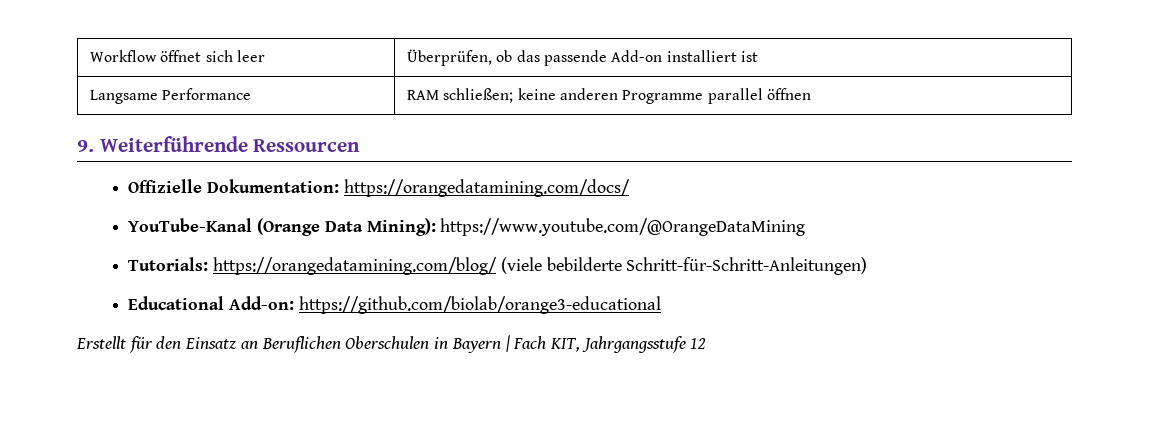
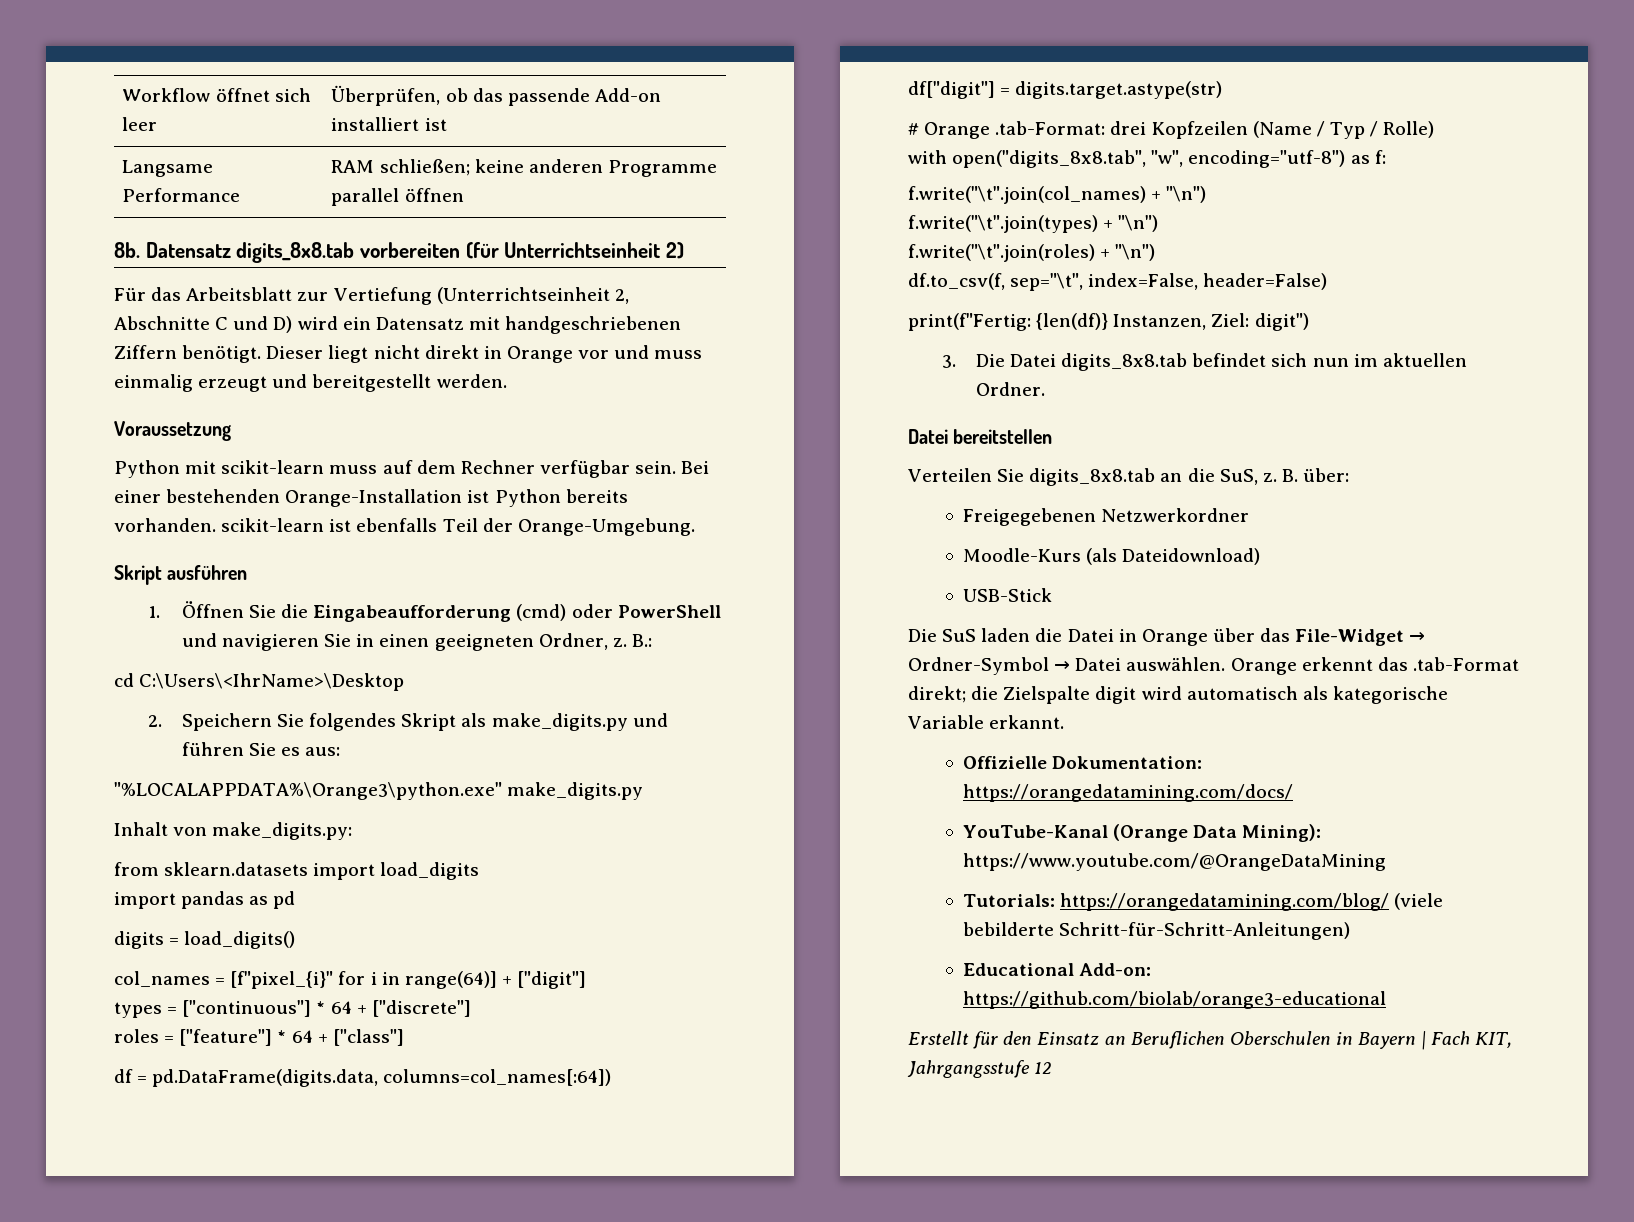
- 9. Weiterführende Ressourcen
+ 8b. Datensatz digits_8x8.tab vorbereiten (für Unterrichtseinheit 2)
+ Für das Arbeitsblatt zur Vertiefung (Unterrichtseinheit 2, Abschnitte C und D) wird ein Datensatz mit handgeschriebenen Ziffern benötigt. Dieser liegt nicht direkt in Orange vor und muss einmalig erzeugt und bereitgestellt werden.
+ Voraussetzung
+ Python mit scikit-learn muss auf dem Rechner verfügbar sein. Bei einer bestehenden Orange-Installation ist Python bereits vorhanden. scikit-learn ist ebenfalls Teil der Orange-Umgebung.
+ Skript ausführen
+ 1. Öffnen Sie die Eingabeaufforderung (cmd) oder PowerShell und navigieren Sie in einen geeigneten Ordner, z. B.:
+ cd C:\Users\<IhrName>\Desktop
+ 2. Speichern Sie folgendes Skript als make_digits.py und führen Sie es aus:
+ "%LOCALAPPDATA%\Orange3\python.exe" make_digits.py
+ Inhalt von make_digits.py:
+ from sklearn.datasets import load_digits
+ import pandas as pd
+ digits = load_digits()
+ col_names = [f"pixel_{i}" for i in range(64)] + ["digit"]
+ types = ["continuous"] * 64 + ["discrete"]
+ roles = ["feature"] * 64 + ["class"]
+ df = pd.DataFrame(digits.data, columns=col_names[:64])
+ df["digit"] = digits.target.astype(str)
+ # Orange .tab-Format: drei Kopfzeilen (Name / Typ / Rolle)
+ with open("digits_8x8.tab", "w", encoding="utf-8") as f:
+ f.write("\t".join(col_names) + "\n")
+ f.write("\t".join(types) + "\n")
+ f.write("\t".join(roles) + "\n")
+ df.to_csv(f, sep="\t", index=False, header=False)
+ print(f"Fertig: {len(df)} Instanzen, Ziel: digit")
+ 3. Die Datei digits_8x8.tab befindet sich nun im aktuellen Ordner.
+ Datei bereitstellen
+ Verteilen Sie digits_8x8.tab an die SuS, z. B. über:
+ Freigegebenen Netzwerkordner
+ Moodle-Kurs (als Dateidownload)
+ USB-Stick
+ Die SuS laden die Datei in Orange über das File-Widget → Ordner-Symbol → Datei auswählen. Orange erkennt das .tab-Format direkt; die Zielspalte digit wird automatisch als kategorische Variable erkannt.

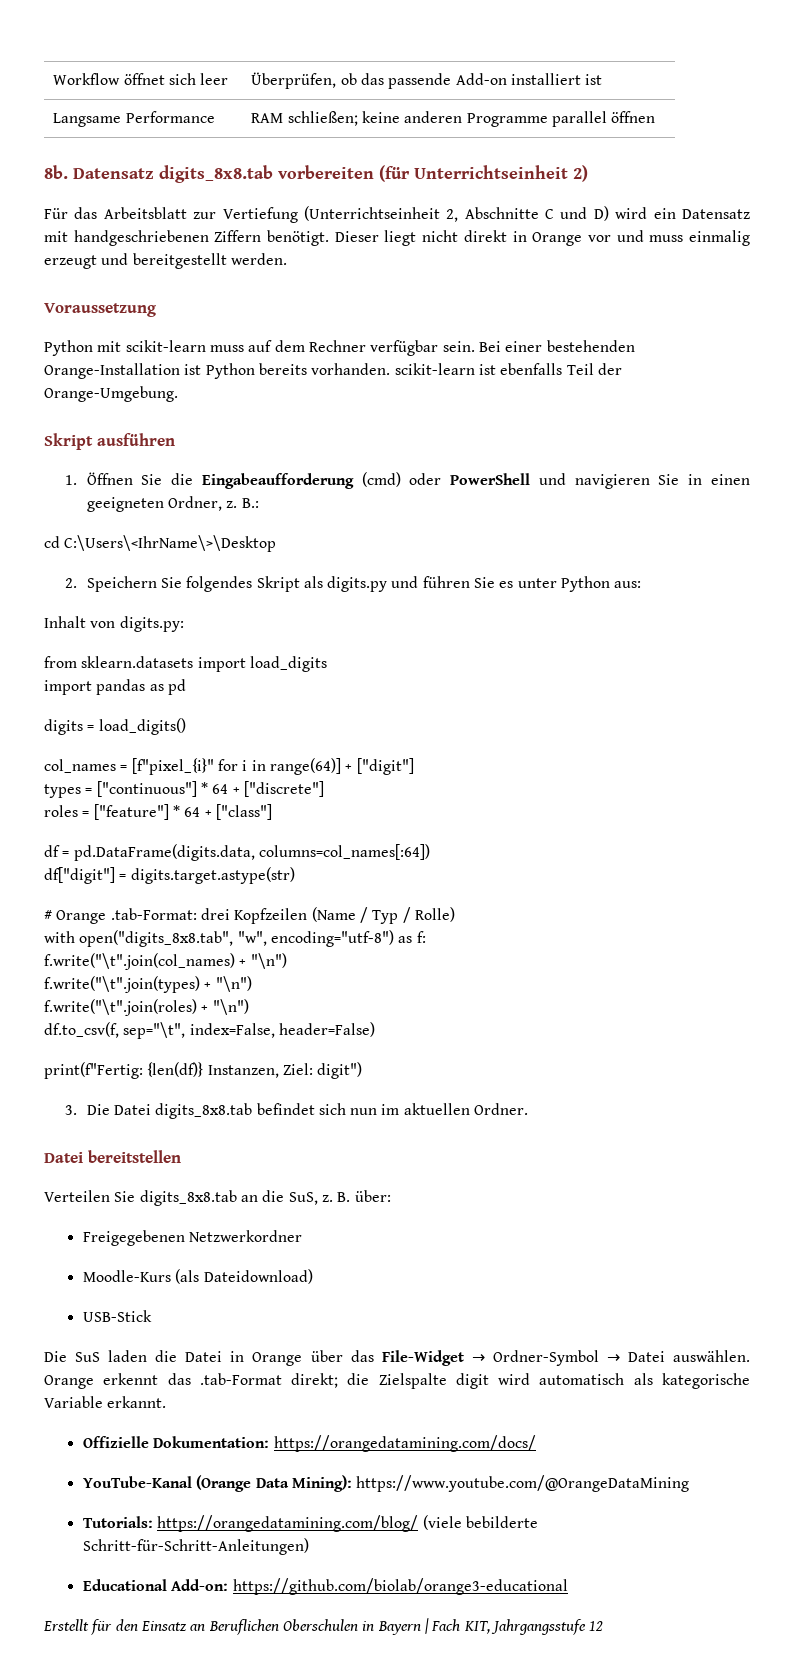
- cd C:\Users\<IhrName>\Desktop
+ cd C:\Users\<IhrName\>\Desktop
- 2. Speichern Sie folgendes Skript als make_digits.py und führen Sie es aus:
+ 2. Speichern Sie folgendes Skript als digits.py und führen Sie es unter Python aus:
- "%LOCALAPPDATA%\Orange3\python.exe" make_digits.py
- Inhalt von make_digits.py:
+ Inhalt von digits.py:

